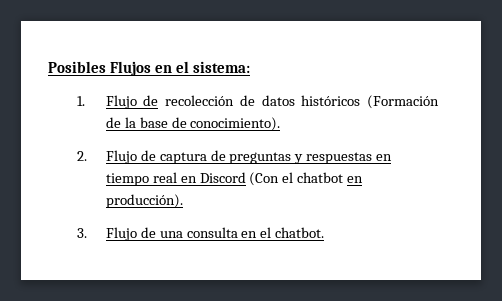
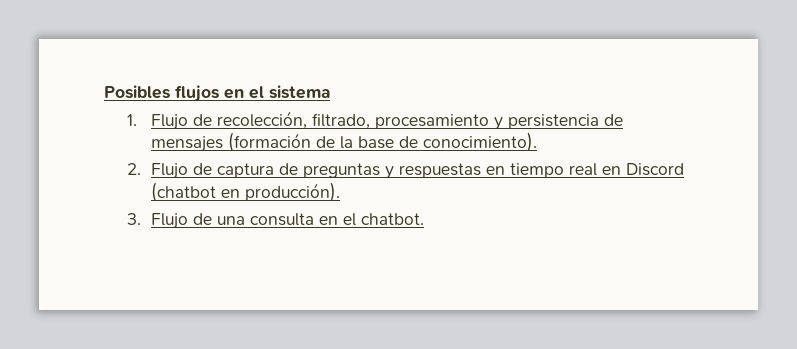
- Posibles Flujos en el sistema:
+ Posibles flujos en el sistema
- 1. Flujo de recolección de datos históricos (Formación de la base de conocimiento).
+ 1. Flujo de recolección, filtrado, procesamiento y persistencia de mensajes (formación de la base de conocimiento).
- 2. Flujo de captura de preguntas y respuestas en tiempo real en Discord (Con el chatbot en producción).
+ 2. Flujo de captura de preguntas y respuestas en tiempo real en Discord (chatbot en producción).

